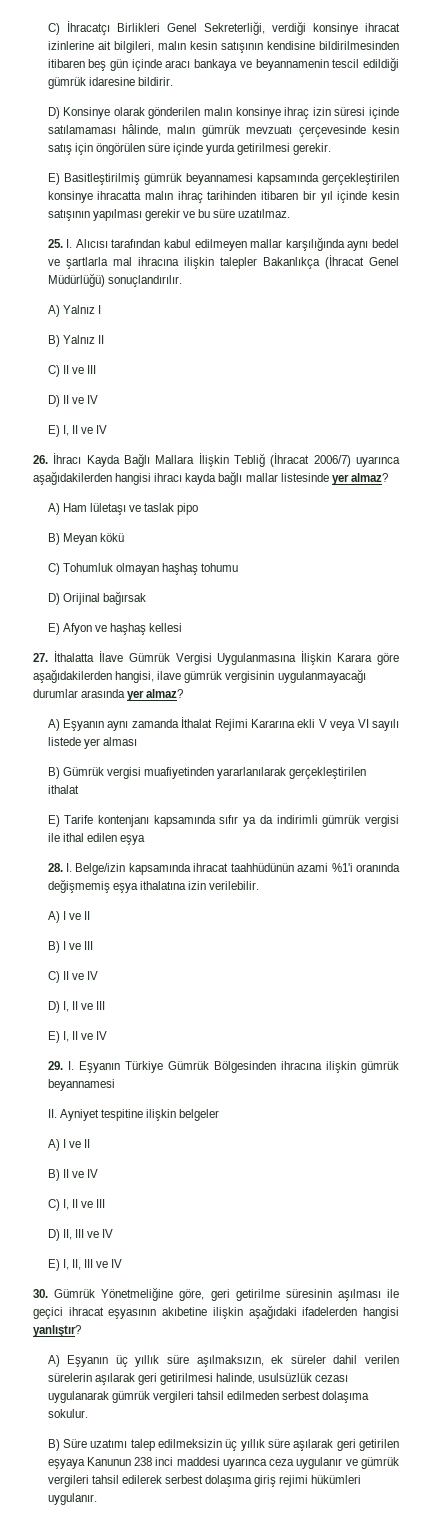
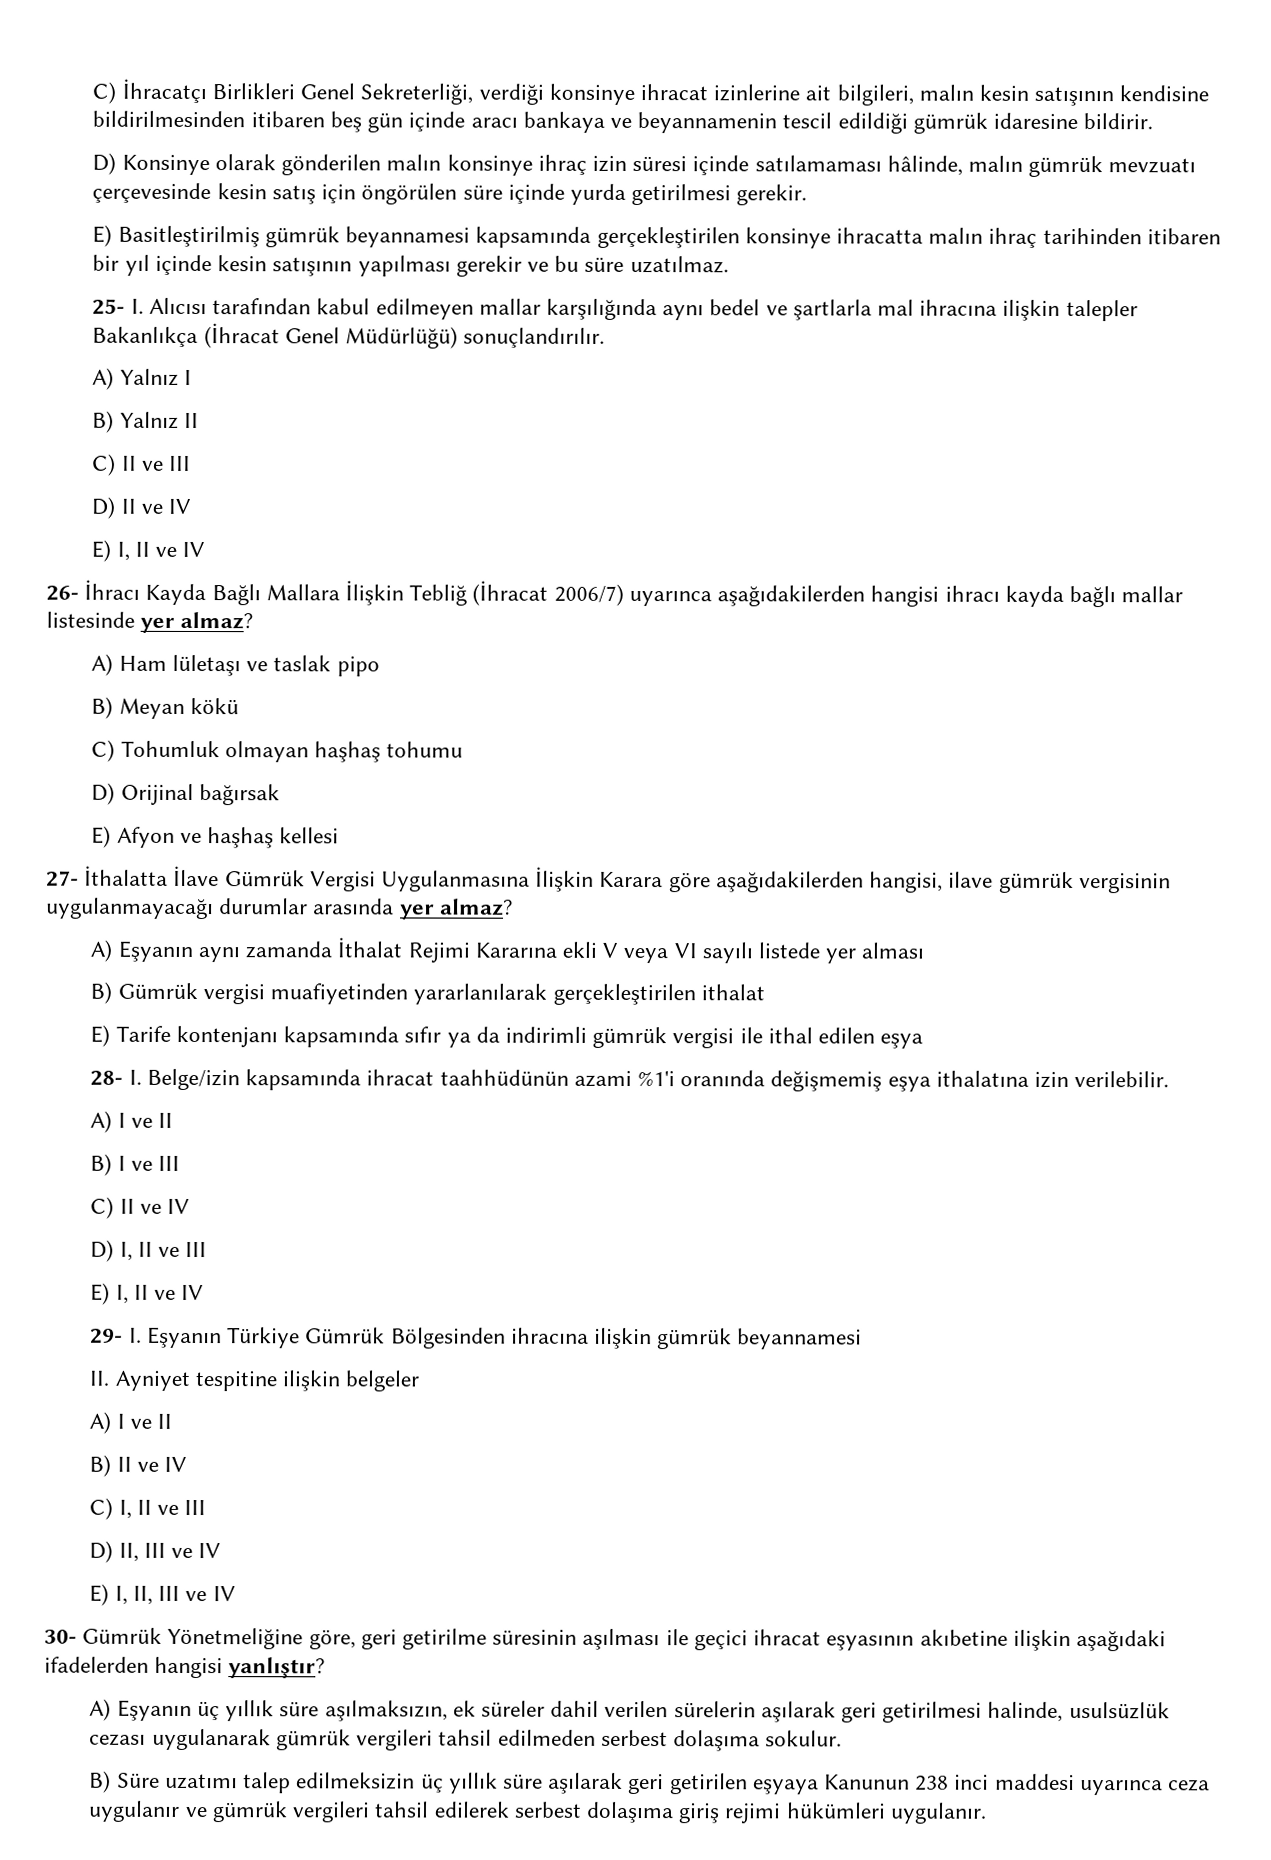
- 25. I. Alıcısı tarafından kabul edilmeyen mallar karşılığında aynı bedel ve şartlarla mal ihracına ilişkin talepler Bakanlıkça (İhracat Genel Müdürlüğü) sonuçlandırılır.
+ 25- I. Alıcısı tarafından kabul edilmeyen mallar karşılığında aynı bedel ve şartlarla mal ihracına ilişkin talepler Bakanlıkça (İhracat Genel Müdürlüğü) sonuçlandırılır.
- 26. İhracı Kayda Bağlı Mallara İlişkin Tebliğ (İhracat 2006/7) uyarınca aşağıdakilerden hangisi ihracı kayda bağlı mallar listesinde yer almaz?
+ 26- İhracı Kayda Bağlı Mallara İlişkin Tebliğ (İhracat 2006/7) uyarınca aşağıdakilerden hangisi ihracı kayda bağlı mallar listesinde yer almaz?
- 27. İthalatta İlave Gümrük Vergisi Uygulanmasına İlişkin Karara göre aşağıdakilerden hangisi, ilave gümrük vergisinin uygulanmayacağı durumlar arasında yer almaz?
+ 27- İthalatta İlave Gümrük Vergisi Uygulanmasına İlişkin Karara göre aşağıdakilerden hangisi, ilave gümrük vergisinin uygulanmayacağı durumlar arasında yer almaz?
- 28. I. Belge/izin kapsamında ihracat taahhüdünün azami %1'i oranında değişmemiş eşya ithalatına izin verilebilir.
+ 28- I. Belge/izin kapsamında ihracat taahhüdünün azami %1'i oranında değişmemiş eşya ithalatına izin verilebilir.
- 29. I. Eşyanın Türkiye Gümrük Bölgesinden ihracına ilişkin gümrük beyannamesi
+ 29- I. Eşyanın Türkiye Gümrük Bölgesinden ihracına ilişkin gümrük beyannamesi
- 30. Gümrük Yönetmeliğine göre, geri getirilme süresinin aşılması ile geçici ihracat eşyasının akıbetine ilişkin aşağıdaki ifadelerden hangisi yanlıştır?
+ 30- Gümrük Yönetmeliğine göre, geri getirilme süresinin aşılması ile geçici ihracat eşyasının akıbetine ilişkin aşağıdaki ifadelerden hangisi yanlıştır?

